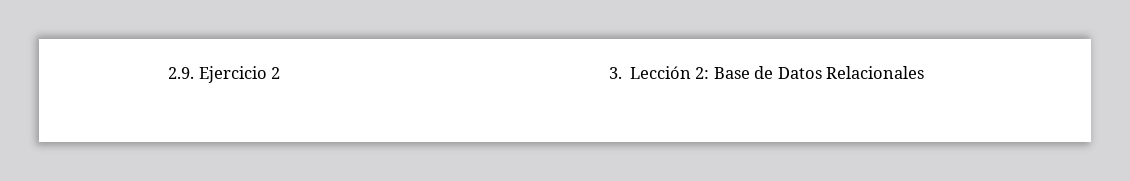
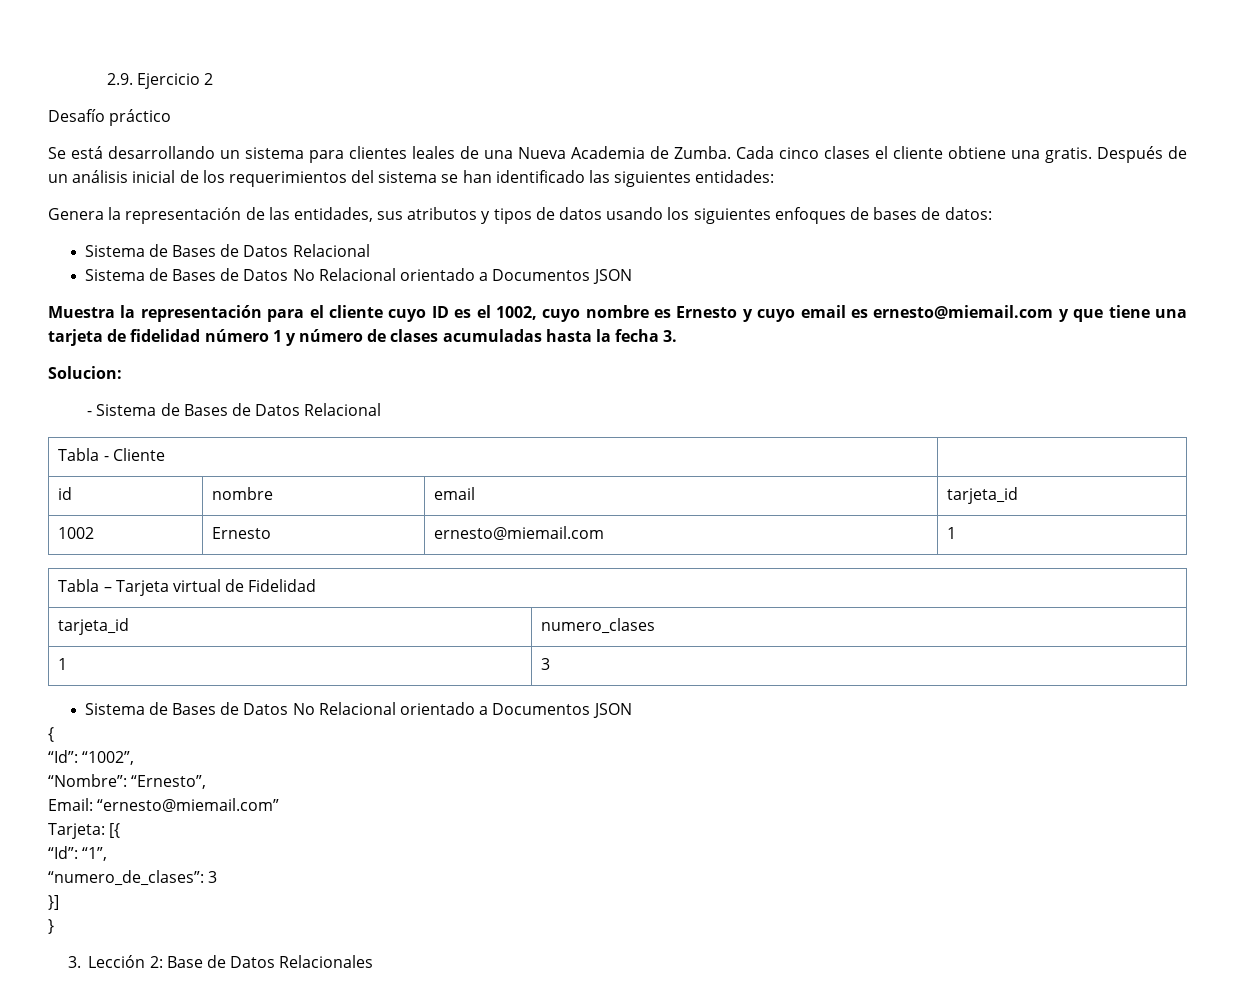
+ Desafío práctico
+ Se está desarrollando un sistema para clientes leales de una Nueva Academia de Zumba. Cada cinco clases el cliente obtiene una gratis. Después de un análisis inicial de los requerimientos del sistema se han identificado las siguientes entidades:
+ Genera la representación de las entidades, sus atributos y tipos de datos usando los siguientes enfoques de bases de datos:
+ Sistema de Bases de Datos Relacional
+ Sistema de Bases de Datos No Relacional orientado a Documentos JSON
+ Muestra la representación para el cliente cuyo ID es el 1002, cuyo nombre es Ernesto y cuyo email es ernesto@miemail.com y que tiene una tarjeta de fidelidad número 1 y número de clases acumuladas hasta la fecha 3.
+ Solucion:
+ - Sistema de Bases de Datos Relacional
+ Tabla - Cliente |
+ id | nombre | email | tarjeta_id
+ 1002 | Ernesto | ernesto@miemail.com | 1
+ Tabla – Tarjeta virtual de Fidelidad
+ tarjeta_id | numero_clases
+ 1 | 3
+ Sistema de Bases de Datos No Relacional orientado a Documentos JSON
+ {
+ “Id”: “1002”,
+ “Nombre”: “Ernesto”,
+ Email: “ernesto@miemail.com”
+ Tarjeta: [{
+ “Id”: “1”,
+ “numero_de_clases”: 3
+ }]
+ }

